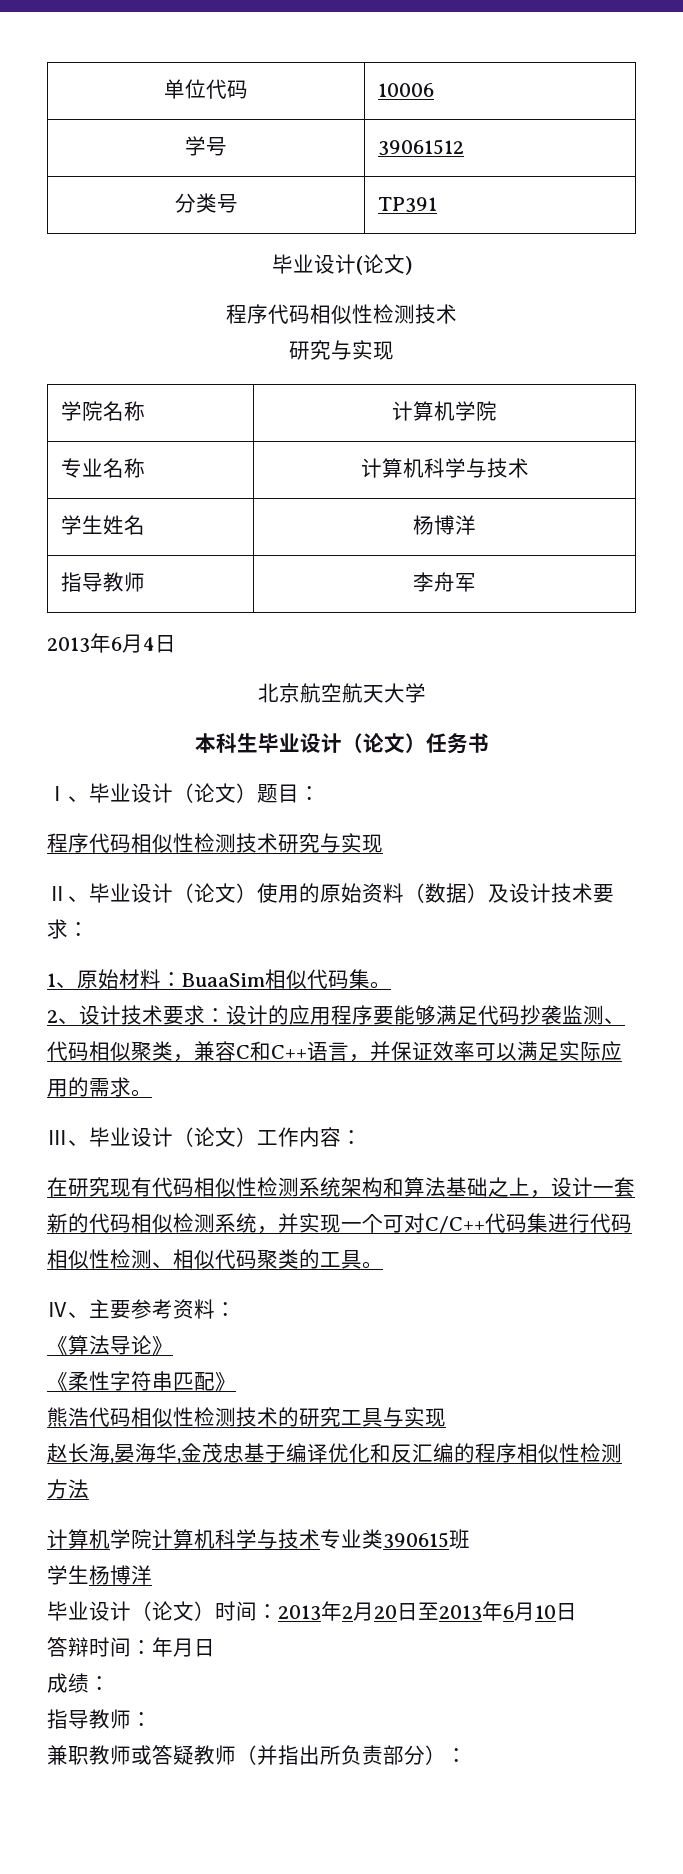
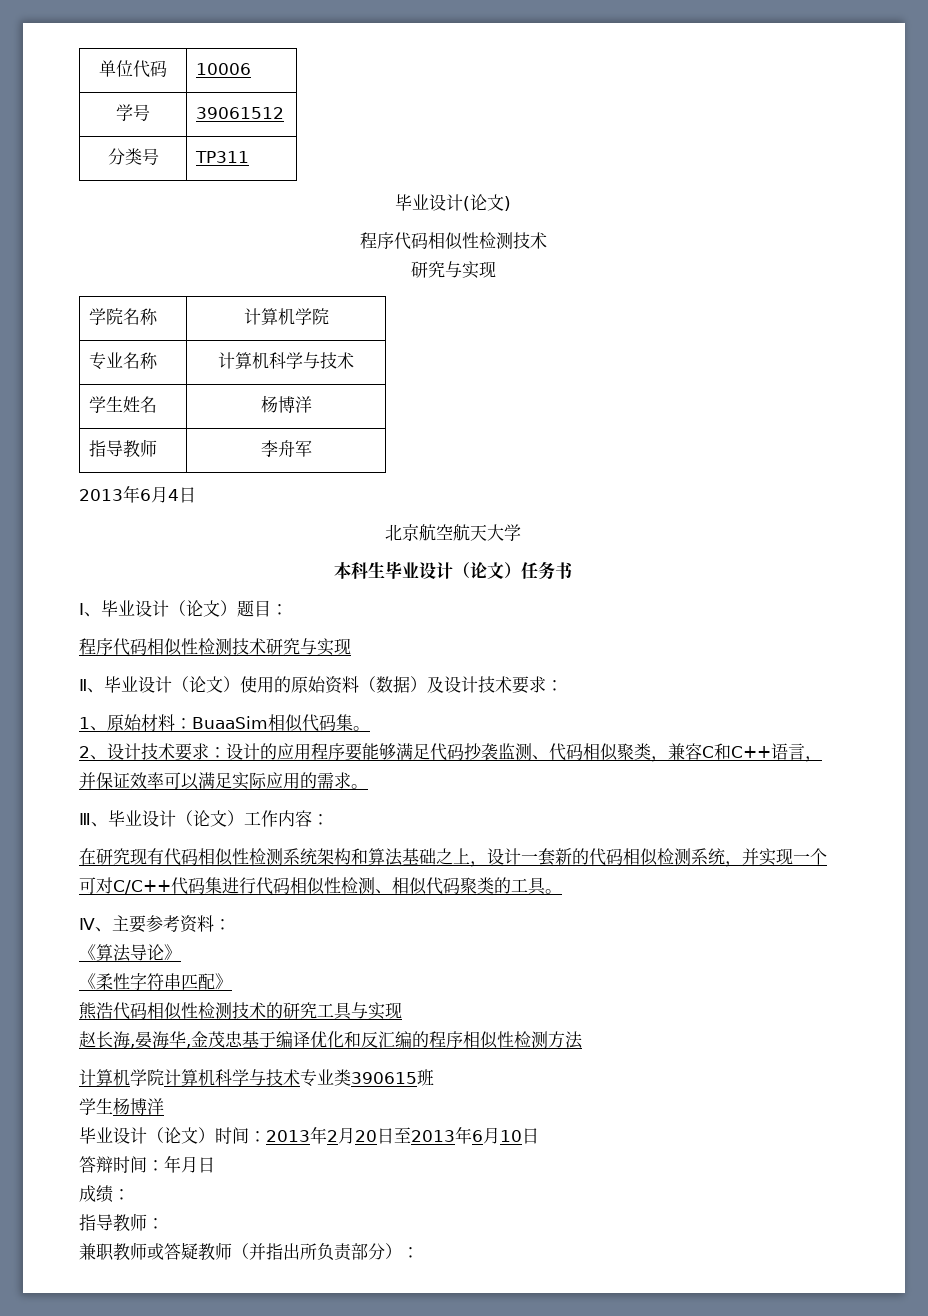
- 分类号 | TP391
+ 分类号 | TP311

